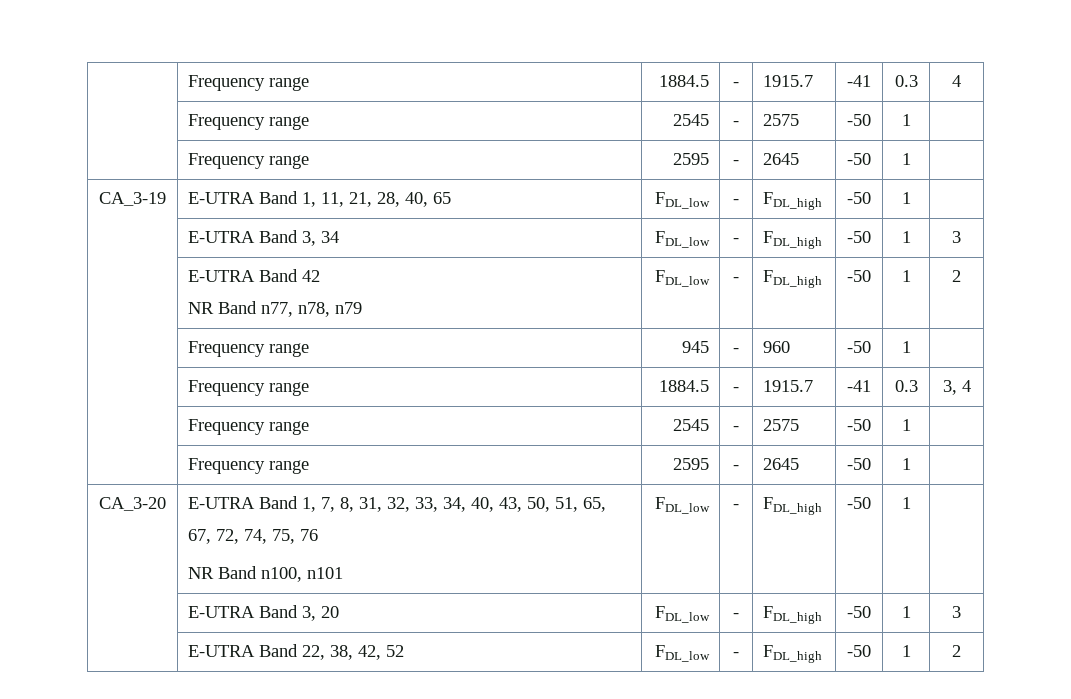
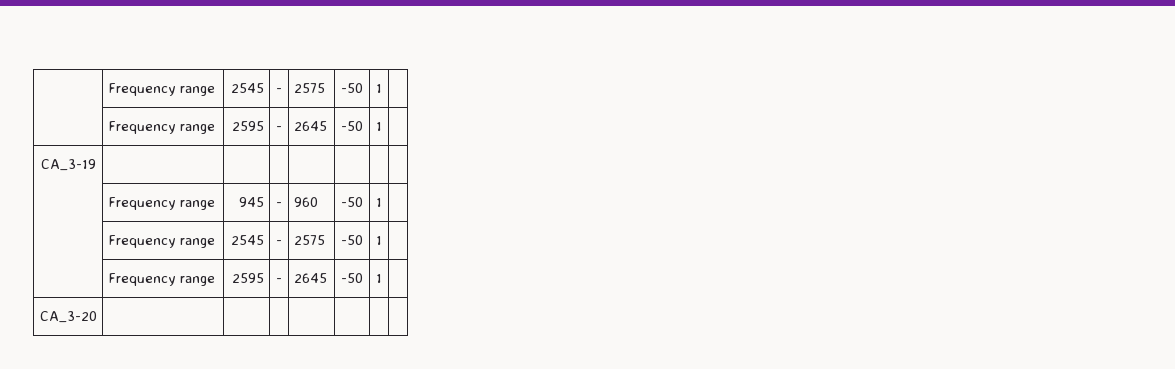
- | Frequency range | 1884.5 | - | 1915.7 | -41 | 0.3 | 4
- CA_3-19 | E-UTRA Band 1, 11, 21, 28, 40, 65 | FDL_low | - | FDL_high | -50 | 1 |
- | E-UTRA Band 3, 34 | FDL_low | - | FDL_high | -50 | 1 | 3
- | E-UTRA Band 42
- NR Band n77, n78, n79 | FDL_low | - | FDL_high | -50 | 1 | 2
+ CA_3-19 | | | | | | |
- | Frequency range | 1884.5 | - | 1915.7 | -41 | 0.3 | 3, 4
- CA_3-20 | E-UTRA Band 1, 7, 8, 31, 32, 33, 34, 40, 43, 50, 51, 65, 67, 72, 74, 75, 76
- NR Band n100, n101 | FDL_low | - | FDL_high | -50 | 1 |
- | E-UTRA Band 3, 20 | FDL_low | - | FDL_high | -50 | 1 | 3
- | E-UTRA Band 22, 38, 42, 52 | FDL_low | - | FDL_high | -50 | 1 | 2
+ CA_3-20 | | | | | | |

